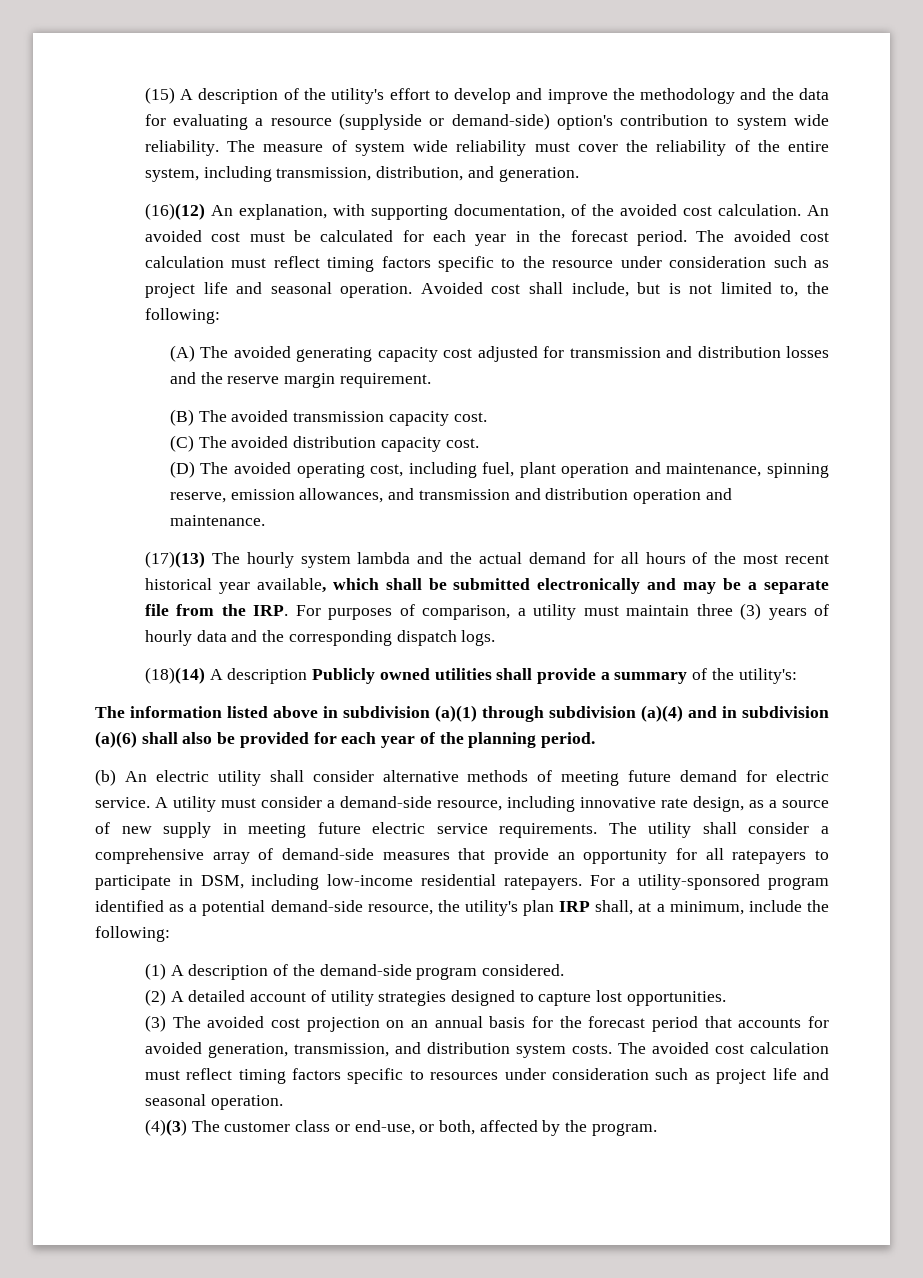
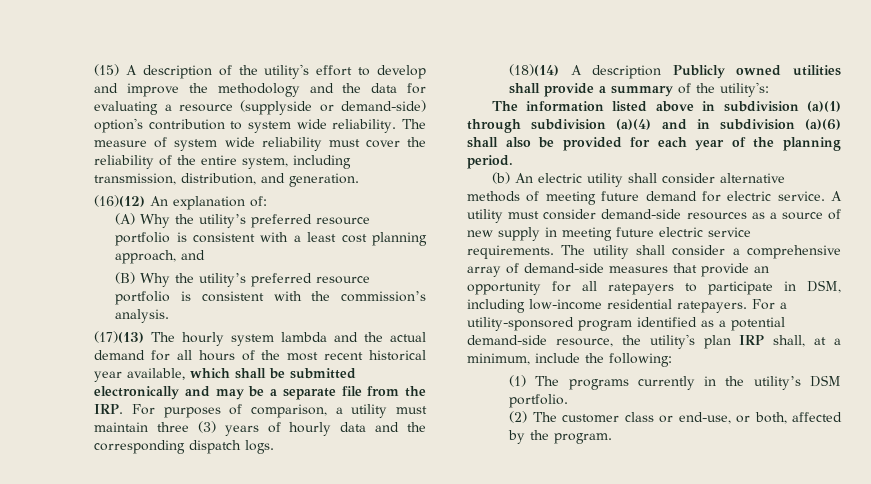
- (16)(12) An explanation, with supporting documentation, of the avoided cost calculation. An avoided cost must be calculated for each year in the forecast period. The avoided cost calculation must reflect timing factors specific to the resource under consideration such as project life and seasonal operation. Avoided cost shall include, but is not limited to, the following:
- (A) The avoided generating capacity cost adjusted for transmission and distribution losses and the reserve margin requirement.
- (B) The avoided transmission capacity cost.
- (C) The avoided distribution capacity cost.
- (D) The avoided operating cost, including fuel, plant operation and maintenance, spinning reserve, emission allowances, and transmission and distribution operation and maintenance.
+ (16)(12) An explanation of:
+ (A) Why the utility’s preferred resource portfolio is consistent with a least cost planning approach, and
+ (B) Why the utility’s preferred resource portfolio is consistent with the commission’s analysis.
- A utility must consider a demand-side resource, including innovative rate design, as a source of new supply in meeting future electric service requirements.
+ A utility must consider demand-side resources as a source of new supply in meeting future electric service requirements.
- (1) A description of the demand-side program considered.
- (2) A detailed account of utility strategies designed to capture lost opportunities.
- (3) The avoided cost projection on an annual basis for the forecast period that accounts for avoided generation, transmission, and distribution system costs. The avoided cost calculation must reflect timing factors specific to resources under consideration such as project life and seasonal operation.
- (4)(3) The customer class or end-use, or both, affected by the program.
+ (1) The programs currently in the utility’s DSM portfolio.
+ (2) The customer class or end-use, or both, affected by the program.

